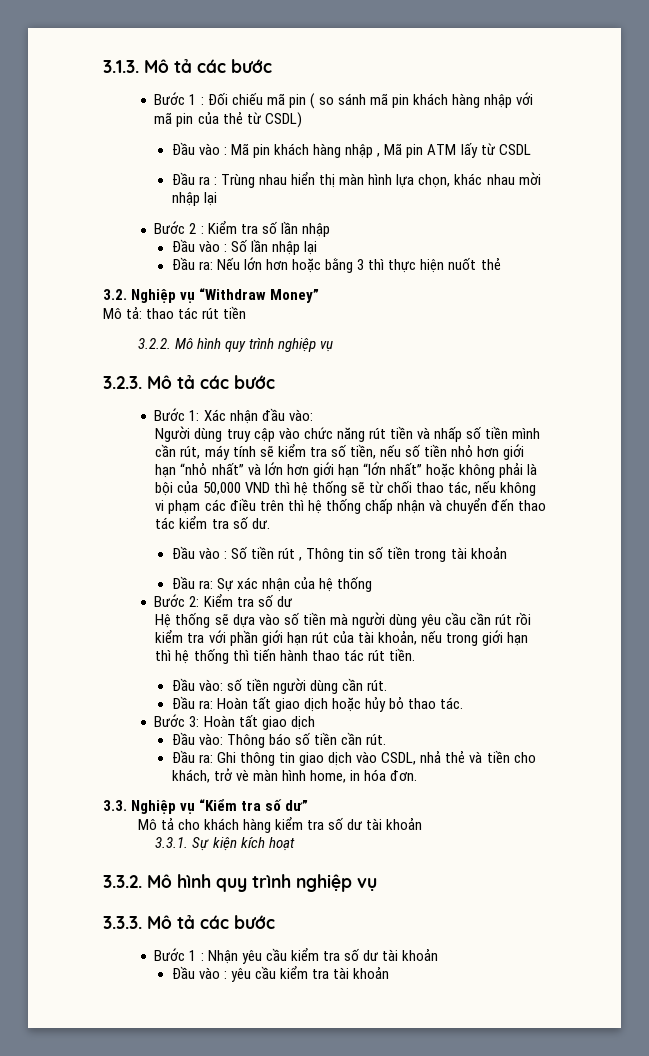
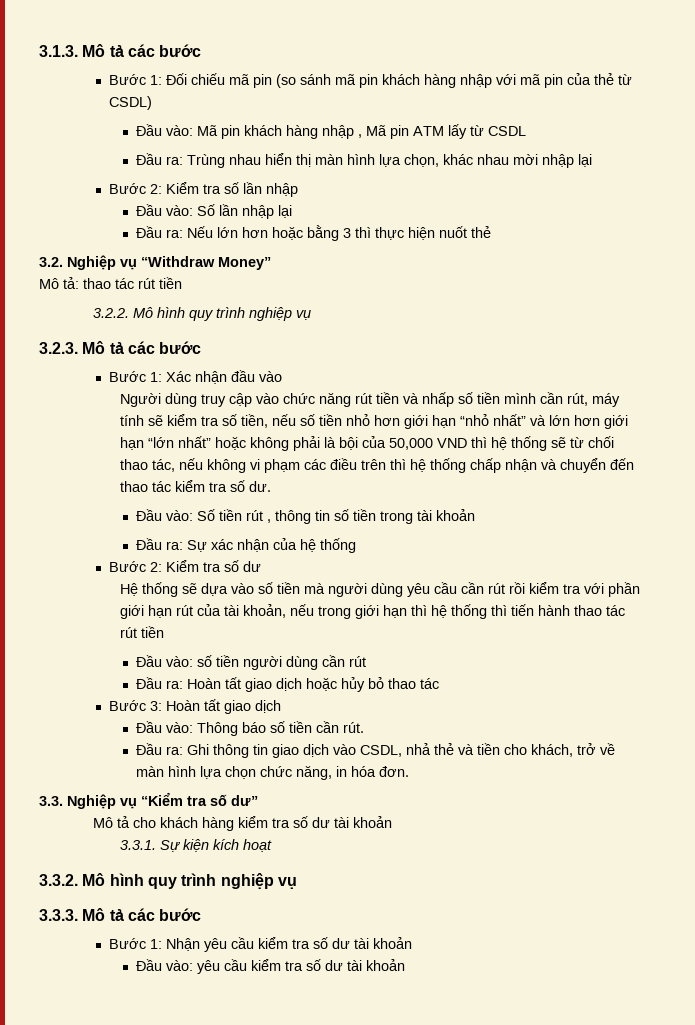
- Bước 1 : Đối chiếu mã pin ( so sánh mã pin khách hàng nhập với mã pin của thẻ từ CSDL)
+ Bước 1: Đối chiếu mã pin (so sánh mã pin khách hàng nhập với mã pin của thẻ từ CSDL)
- Đầu vào : Mã pin khách hàng nhập , Mã pin ATM lấy từ CSDL
+ Đầu vào: Mã pin khách hàng nhập , Mã pin ATM lấy từ CSDL
- Đầu ra : Trùng nhau hiển thị màn hình lựa chọn, khác nhau mời nhập lại
+ Đầu ra: Trùng nhau hiển thị màn hình lựa chọn, khác nhau mời nhập lại
- Bước 2 : Kiểm tra số lần nhập
+ Bước 2: Kiểm tra số lần nhập
- Đầu vào : Số lần nhập lại
+ Đầu vào: Số lần nhập lại
- Bước 1: Xác nhận đầu vào:
+ Bước 1: Xác nhận đầu vào
- Đầu vào : Số tiền rút , Thông tin số tiền trong tài khoản
+ Đầu vào: Số tiền rút , thông tin số tiền trong tài khoản
- Hệ thống sẽ dựa vào số tiền mà người dùng yêu cầu cần rút rồi kiểm tra với phần giới hạn rút của tài khoản, nếu trong giới hạn thì hệ thống thì tiến hành thao tác rút tiền.
+ Hệ thống sẽ dựa vào số tiền mà người dùng yêu cầu cần rút rồi kiểm tra với phần giới hạn rút của tài khoản, nếu trong giới hạn thì hệ thống thì tiến hành thao tác rút tiền
- Đầu vào: số tiền người dùng cần rút.
+ Đầu vào: số tiền người dùng cần rút
- Đầu ra: Hoàn tất giao dịch hoặc hủy bỏ thao tác.
+ Đầu ra: Hoàn tất giao dịch hoặc hủy bỏ thao tác
- Đầu ra: Ghi thông tin giao dịch vào CSDL, nhả thẻ và tiền cho khách, trở vè màn hình home, in hóa đơn.
+ Đầu ra: Ghi thông tin giao dịch vào CSDL, nhả thẻ và tiền cho khách, trở về màn hình lựa chọn chức năng, in hóa đơn.
- Bước 1 : Nhận yêu cầu kiểm tra số dư tài khoản
+ Bước 1: Nhận yêu cầu kiểm tra số dư tài khoản
- Đầu vào : yêu cầu kiểm tra tài khoản
+ Đầu vào: yêu cầu kiểm tra số dư tài khoản

